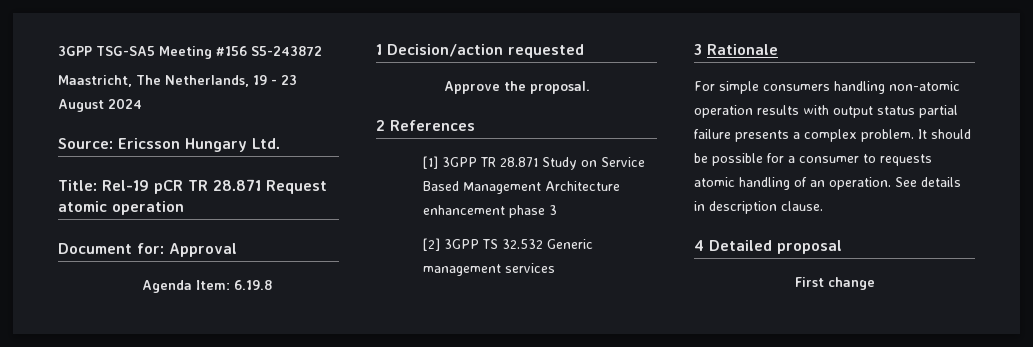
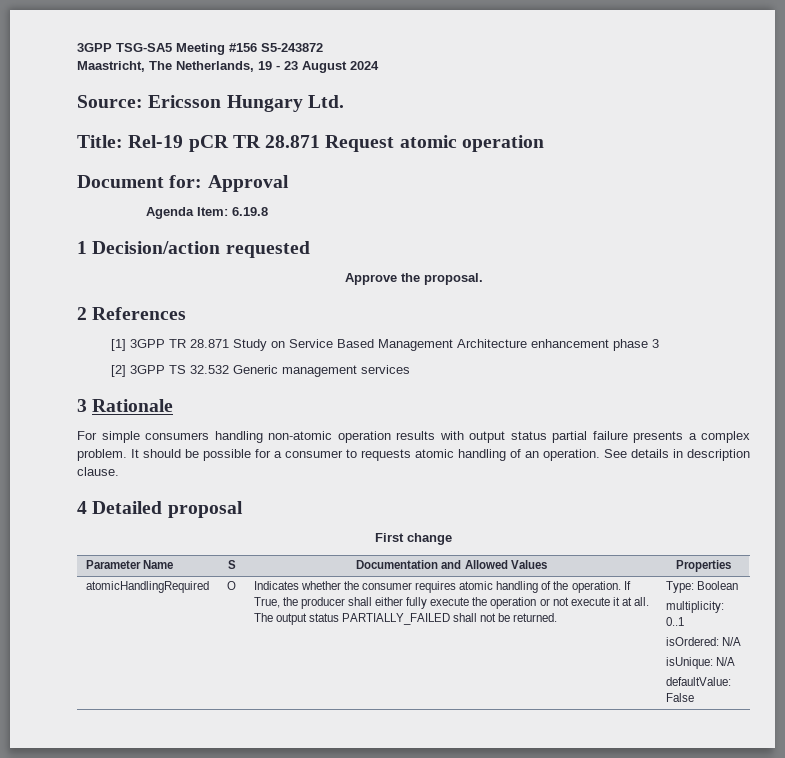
+ Parameter Name | S | Documentation and Allowed Values | Properties
+ atomicHandlingRequired | O | Indicates whether the consumer requires atomic handling of the operation. If True, the producer shall either fully execute the operation or not execute it at all. The output status PARTIALLY_FAILED shall not be returned. | Type: Boolean
+ multiplicity: 0..1
+ isOrdered: N/A
+ isUnique: N/A
+ defaultValue: False

